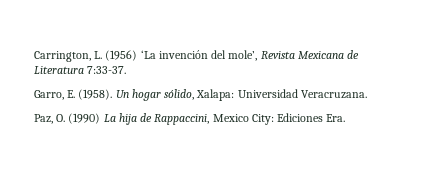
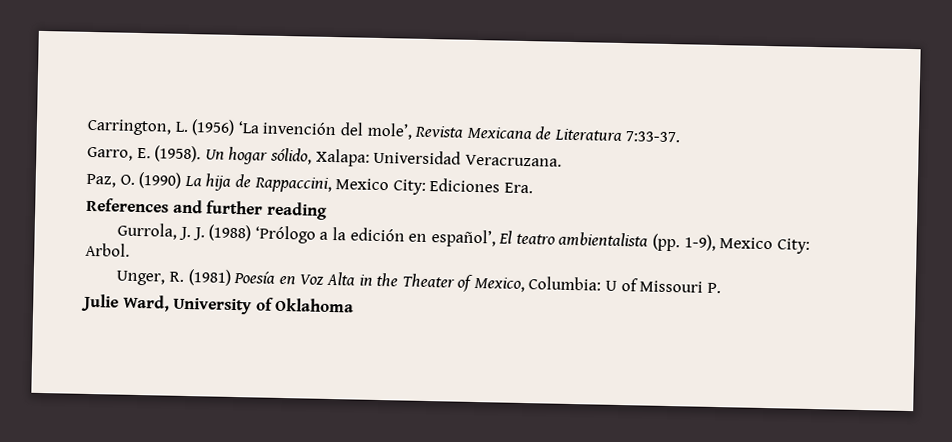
+ References and further reading
+ Gurrola, J. J. (1988) ‘Prólogo a la edición en español’, El teatro ambientalista (pp. 1-9), Mexico City: Arbol.
+ Unger, R. (1981) Poesía en Voz Alta in the Theater of Mexico, Columbia: U of Missouri P.
+ Julie Ward, University of Oklahoma

